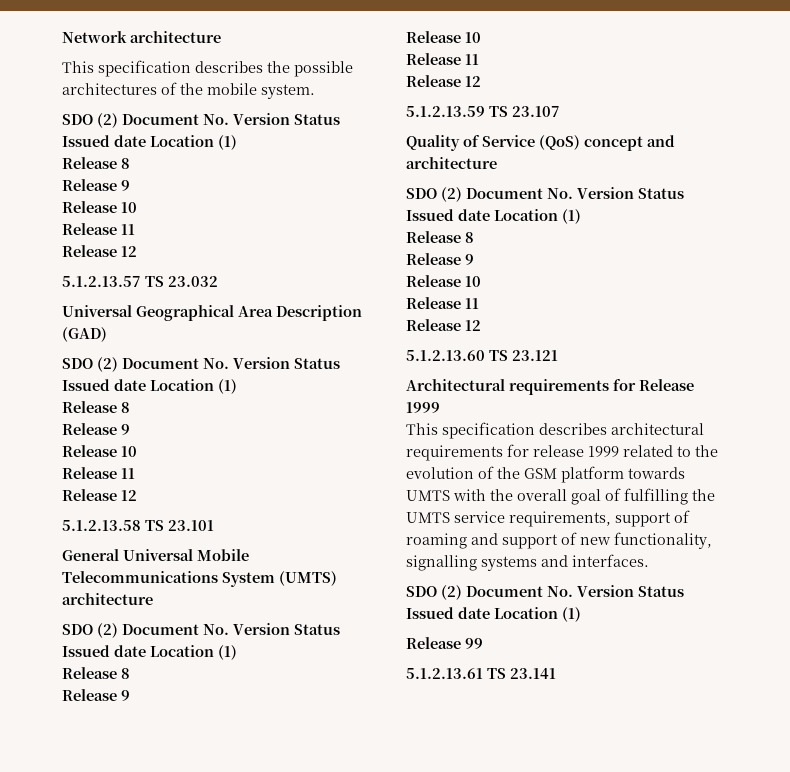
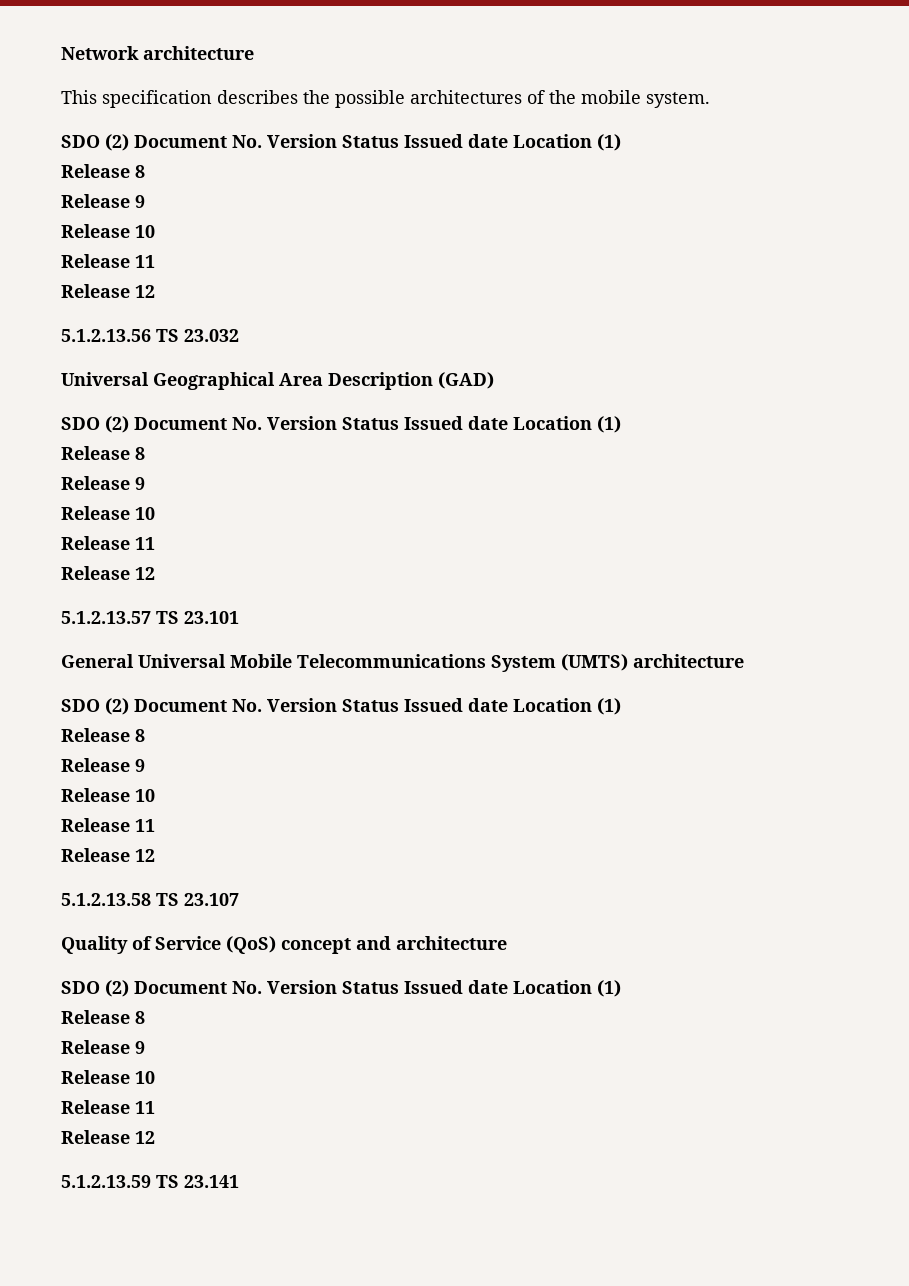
- 5.1.2.13.57 TS 23.032
+ 5.1.2.13.56 TS 23.032
- 5.1.2.13.58 TS 23.101
+ 5.1.2.13.57 TS 23.101
- 5.1.2.13.59 TS 23.107
+ 5.1.2.13.58 TS 23.107
- 5.1.2.13.60 TS 23.121
- Architectural requirements for Release 1999
- This specification describes architectural requirements for release 1999 related to the evolution of the GSM platform towards UMTS with the overall goal of fulfilling the UMTS service requirements, support of roaming and support of new functionality, signalling systems and interfaces.
- SDO (2) Document No. Version Status Issued date Location (1)
- Release 99
- 5.1.2.13.61 TS 23.141
+ 5.1.2.13.59 TS 23.141

